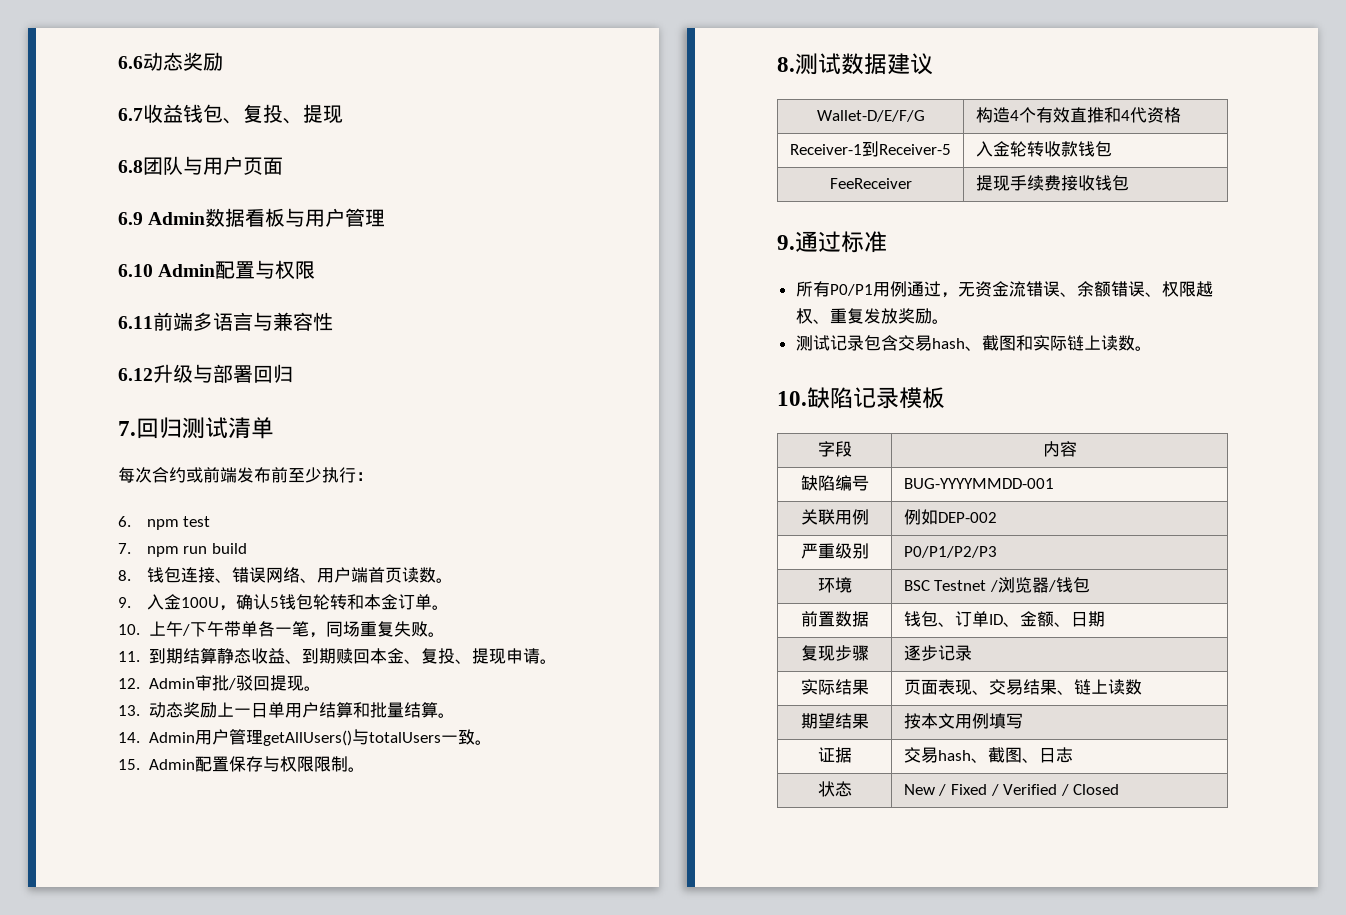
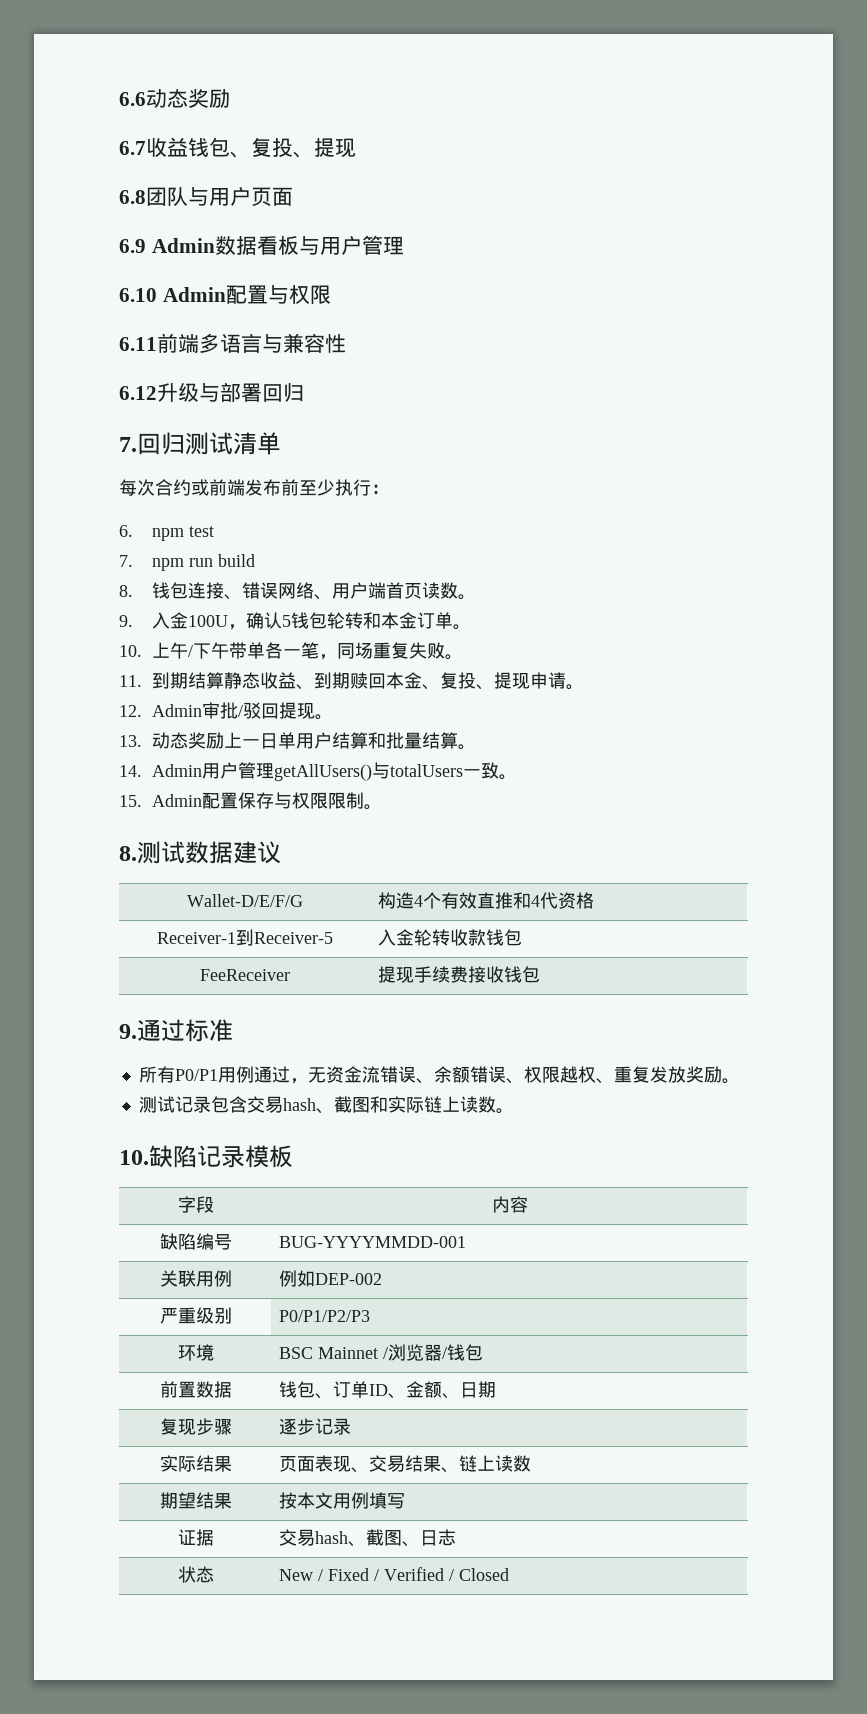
- 环境 | BSC Testnet /浏览器/钱包
+ 环境 | BSC Mainnet /浏览器/钱包

